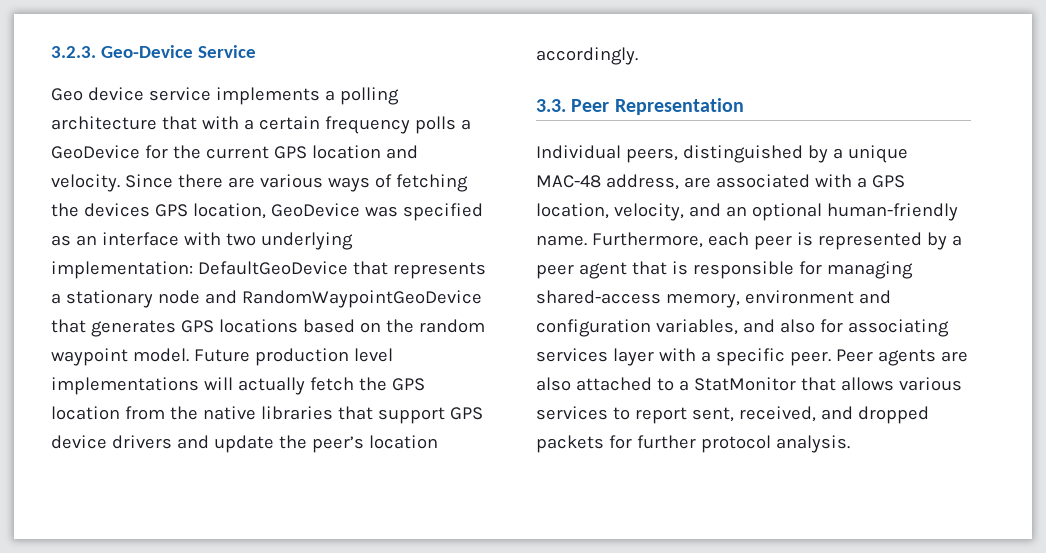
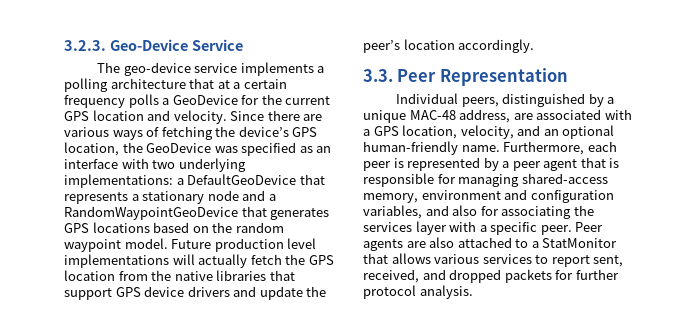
- Geo device service implements a polling architecture that with a certain frequency polls a GeoDevice for the current GPS location and velocity.
+ The geo-device service implements a polling architecture that at a certain frequency polls a GeoDevice for the current GPS location and velocity.
- Since there are various ways of fetching the devices GPS location, GeoDevice was specified as an interface with two underlying implementation: DefaultGeoDevice that represents a stationary node and RandomWaypointGeoDevice that generates GPS locations based on the random waypoint model.
+ Since there are various ways of fetching the device’s GPS location, the GeoDevice was specified as an interface with two underlying implementations: a DefaultGeoDevice that represents a stationary node and a RandomWaypointGeoDevice that generates GPS locations based on the random waypoint model.
- Furthermore, each peer is represented by a peer agent that is responsible for managing shared-access memory, environment and configuration variables, and also for associating services layer with a specific peer.
+ Furthermore, each peer is represented by a peer agent that is responsible for managing shared-access memory, environment and configuration variables, and also for associating the services layer with a specific peer.

